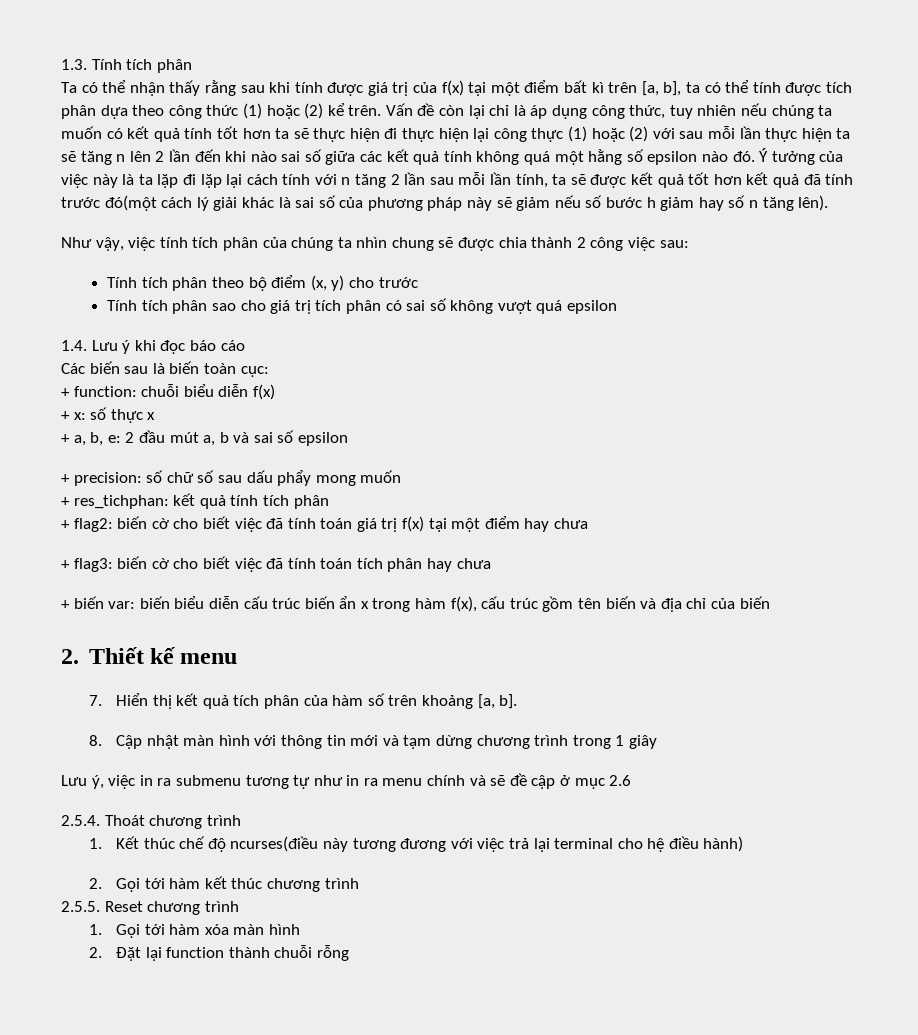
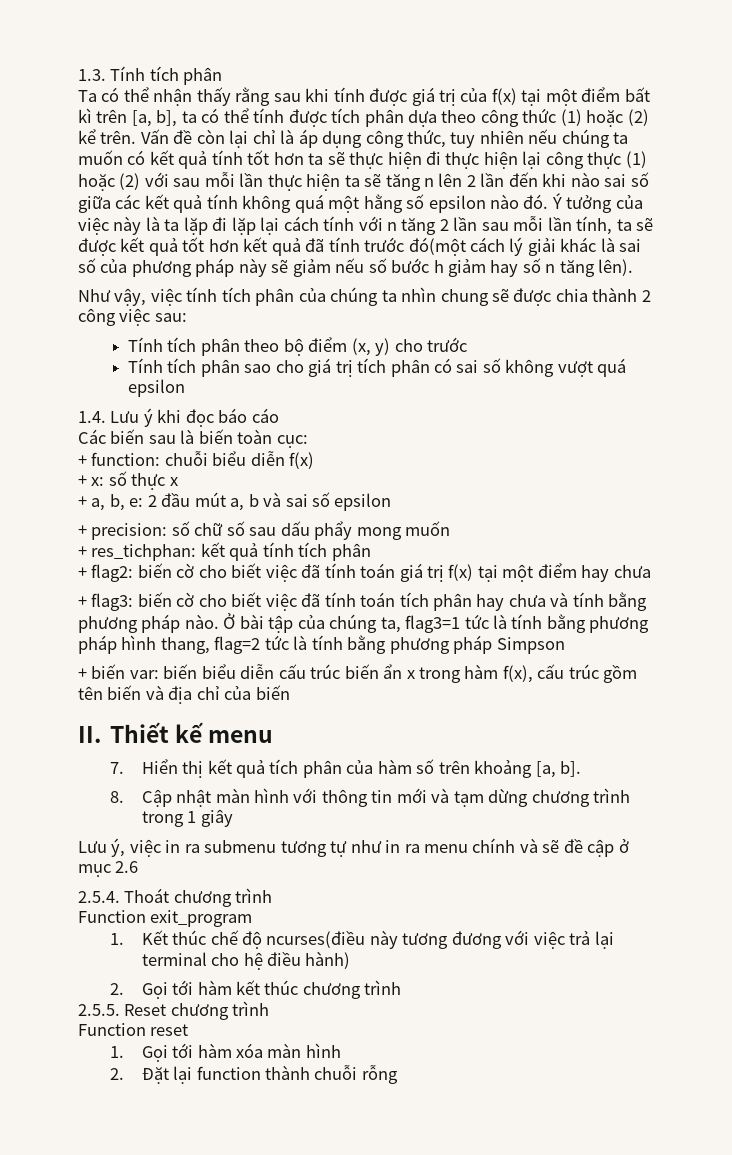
- + flag3: biến cờ cho biết việc đã tính toán tích phân hay chưa
+ + flag3: biến cờ cho biết việc đã tính toán tích phân hay chưa và tính bằng phương pháp nào. Ở bài tập của chúng ta, flag3=1 tức là tính bằng phương pháp hình thang, flag=2 tức là tính bằng phương pháp Simpson
- 2. Thiết kế menu
+ II. Thiết kế menu
+ Function exit_program
+ Function reset

